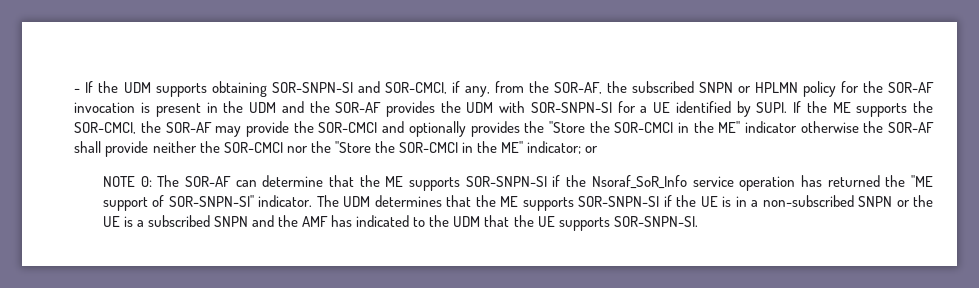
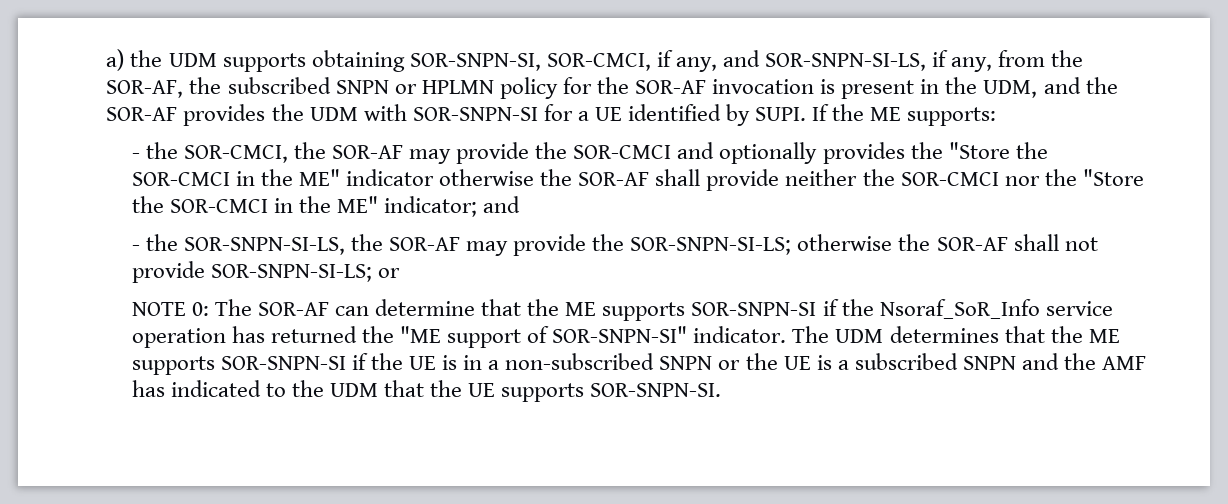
- - If the UDM supports obtaining SOR-SNPN-SI and SOR-CMCI, if any, from the SOR-AF, the subscribed SNPN or HPLMN policy for the SOR-AF invocation is present in the UDM and the SOR-AF provides the UDM with SOR-SNPN-SI for a UE identified by SUPI.
+ a) the UDM supports obtaining SOR-SNPN-SI, SOR-CMCI, if any, and SOR-SNPN-SI-LS, if any, from the SOR-AF, the subscribed SNPN or HPLMN policy for the SOR-AF invocation is present in the UDM, and the SOR-AF provides the UDM with SOR-SNPN-SI for a UE identified by SUPI.
- If the ME supports the SOR-CMCI, the SOR-AF may provide the SOR-CMCI and optionally provides the "Store the SOR-CMCI in the ME" indicator otherwise the SOR-AF shall provide neither the SOR-CMCI nor the "Store the SOR-CMCI in the ME" indicator; or
+ If the ME supports:
+ - the SOR-CMCI, the SOR-AF may provide the SOR-CMCI and optionally provides the "Store the SOR-CMCI in the ME" indicator otherwise the SOR-AF shall provide neither the SOR-CMCI nor the "Store the SOR-CMCI in the ME" indicator; and
+ - the SOR-SNPN-SI-LS, the SOR-AF may provide the SOR-SNPN-SI-LS; otherwise the SOR-AF shall not provide SOR-SNPN-SI-LS; or

